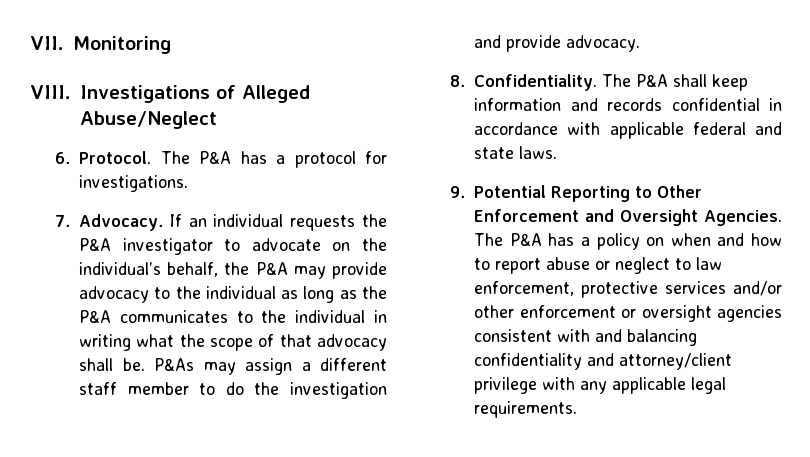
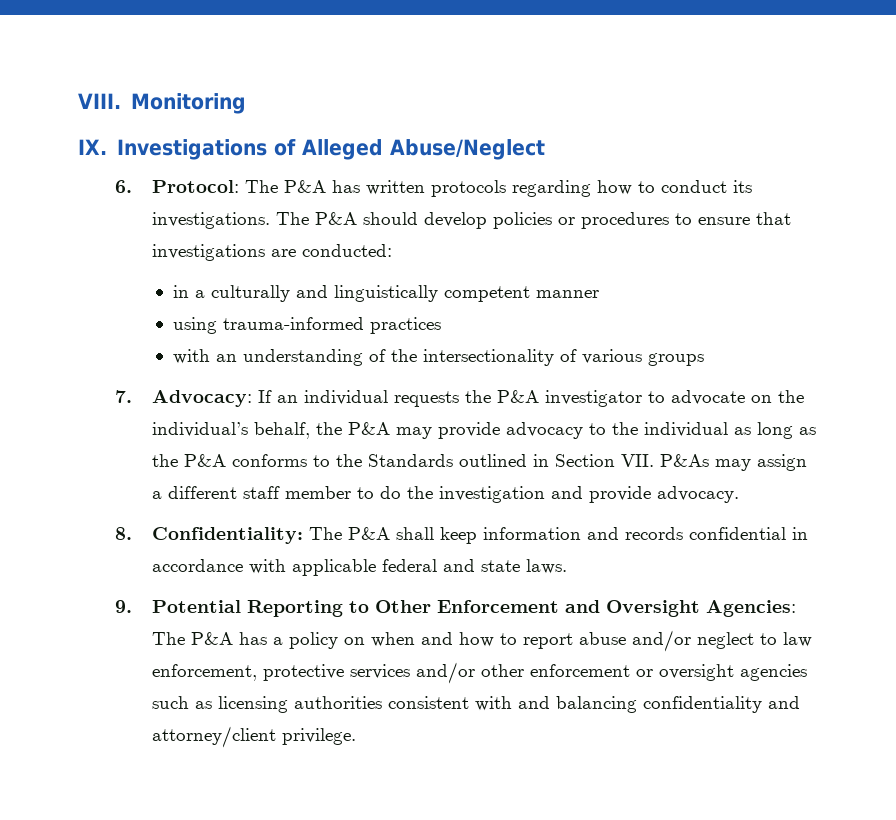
- VII. Monitoring
+ VIII. Monitoring
- VIII. Investigations of Alleged Abuse/Neglect
+ IX. Investigations of Alleged Abuse/Neglect
- 6. Protocol. The P&A has a protocol for investigations.
+ 6. Protocol: The P&A has written protocols regarding how to conduct its investigations. The P&A should develop policies or procedures to ensure that investigations are conducted:
+ in a culturally and linguistically competent manner
+ using trauma-informed practices
+ with an understanding of the intersectionality of various groups
- 7. Advocacy. If an individual requests the P&A investigator to advocate on the individual’s behalf, the P&A may provide advocacy to the individual as long as the P&A communicates to the individual in writing what the scope of that advocacy shall be. P&As may assign a different staff member to do the investigation and provide advocacy.
+ 7. Advocacy: If an individual requests the P&A investigator to advocate on the individual’s behalf, the P&A may provide advocacy to the individual as long as the P&A conforms to the Standards outlined in Section VII. P&As may assign a different staff member to do the investigation and provide advocacy.
- 8. Confidentiality. The P&A shall keep information and records confidential in accordance with applicable federal and state laws.
+ 8. Confidentiality: The P&A shall keep information and records confidential in accordance with applicable federal and state laws.
- 9. Potential Reporting to Other Enforcement and Oversight Agencies. The P&A has a policy on when and how to report abuse or neglect to law enforcement, protective services and/or other enforcement or oversight agencies consistent with and balancing confidentiality and attorney/client privilege with any applicable legal requirements.
+ 9. Potential Reporting to Other Enforcement and Oversight Agencies: The P&A has a policy on when and how to report abuse and/or neglect to law enforcement, protective services and/or other enforcement or oversight agencies such as licensing authorities consistent with and balancing confidentiality and attorney/client privilege.

